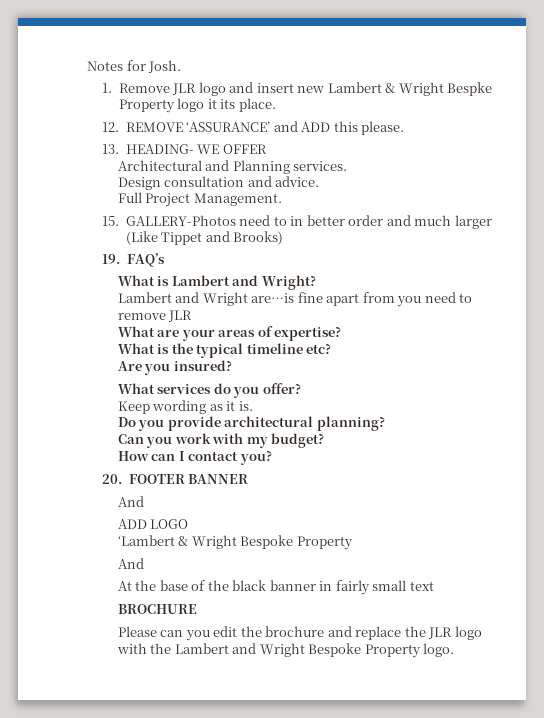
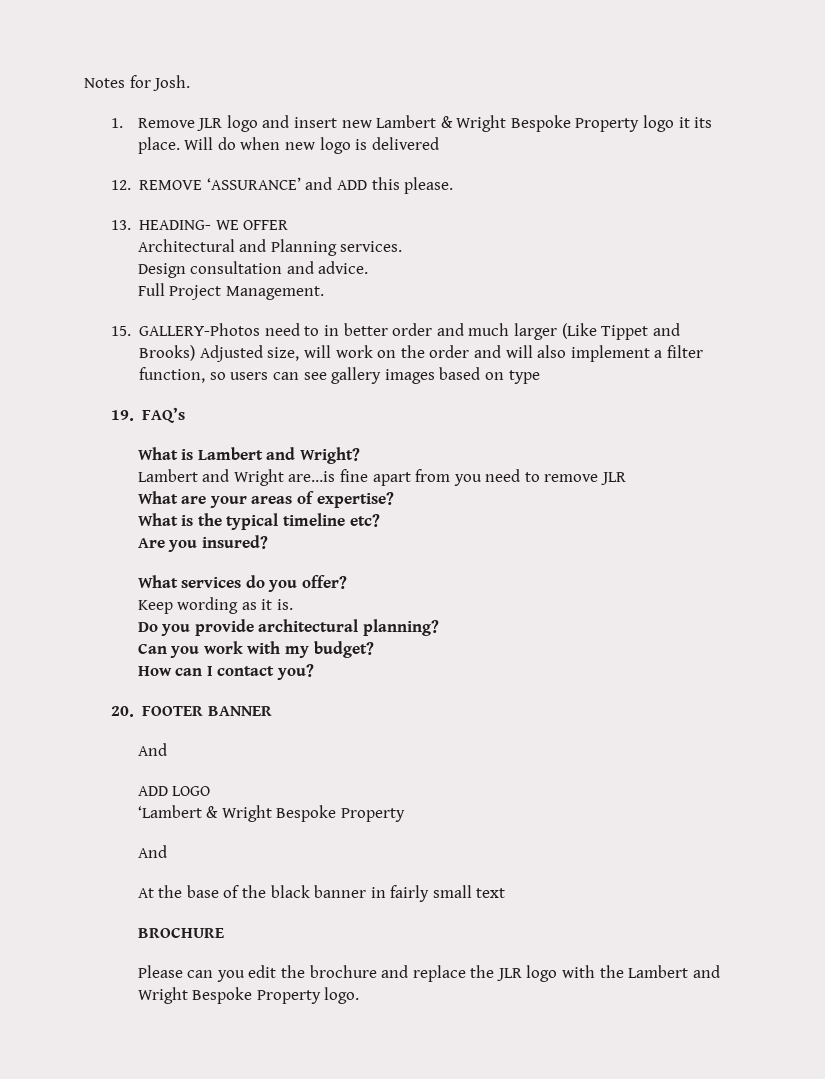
- 1. Remove JLR logo and insert new Lambert & Wright Bespke Property logo it its place.
+ 1. Remove JLR logo and insert new Lambert & Wright Bespoke Property logo it its place. Will do when new logo is delivered
- 15. GALLERY-Photos need to in better order and much larger (Like Tippet and Brooks)
+ 15. GALLERY-Photos need to in better order and much larger (Like Tippet and Brooks) Adjusted size, will work on the order and will also implement a filter function, so users can see gallery images based on type

